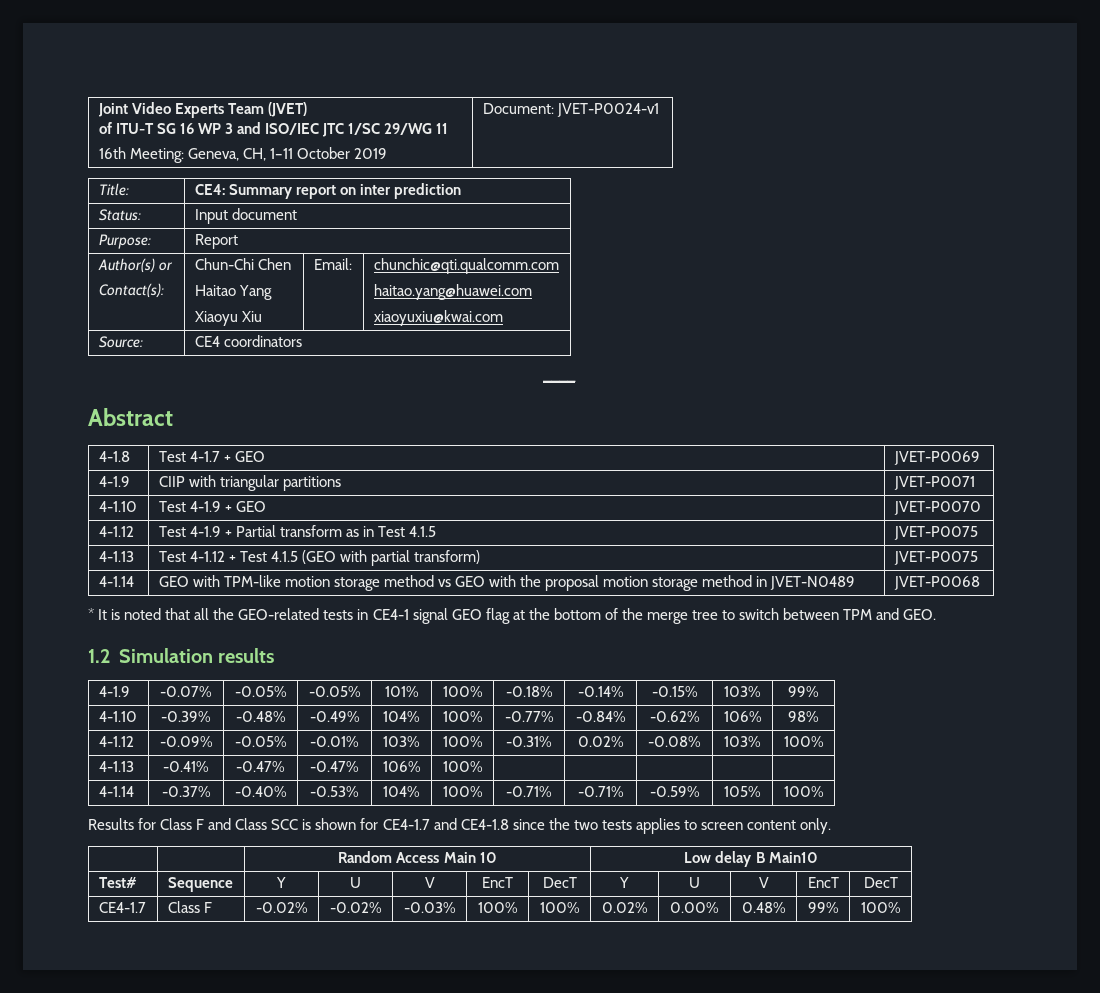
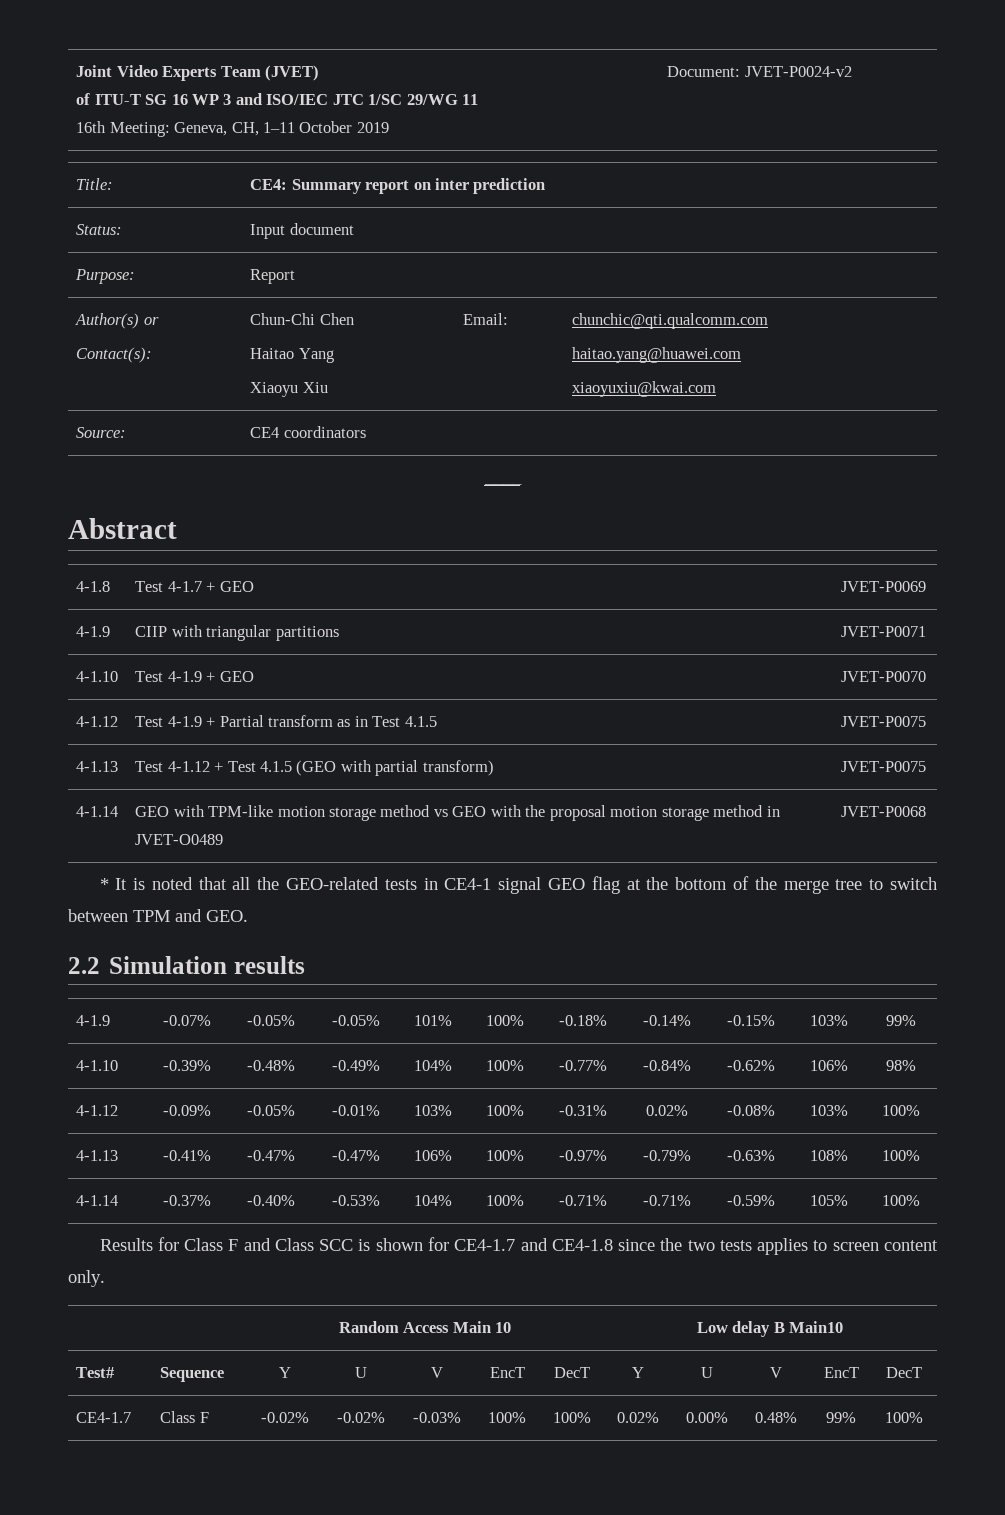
  Joint Video Experts Team (JVET)
  of ITU-T SG 16 WP 3 and ISO/IEC JTC 1/SC 29/WG 11
- 16th Meeting: Geneva, CH, 1–11 October 2019 | Document: JVET-P0024-v1
+ 16th Meeting: Geneva, CH, 1–11 October 2019 | Document: JVET-P0024-v2
- 4-1.14 | GEO with TPM-like motion storage method vs GEO with the proposal motion storage method in JVET-N0489 | JVET-P0068
+ 4-1.14 | GEO with TPM-like motion storage method vs GEO with the proposal motion storage method in JVET-O0489 | JVET-P0068
- 1.2 Simulation results
+ 2.2 Simulation results
- 4-1.13 | -0.41% | -0.47% | -0.47% | 106% | 100% | | | | |
+ 4-1.13 | -0.41% | -0.47% | -0.47% | 106% | 100% | -0.97% | -0.79% | -0.63% | 108% | 100%

